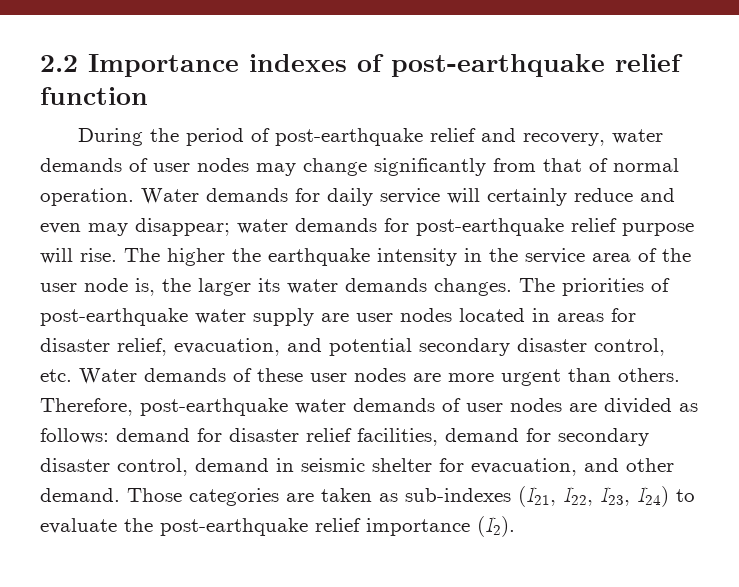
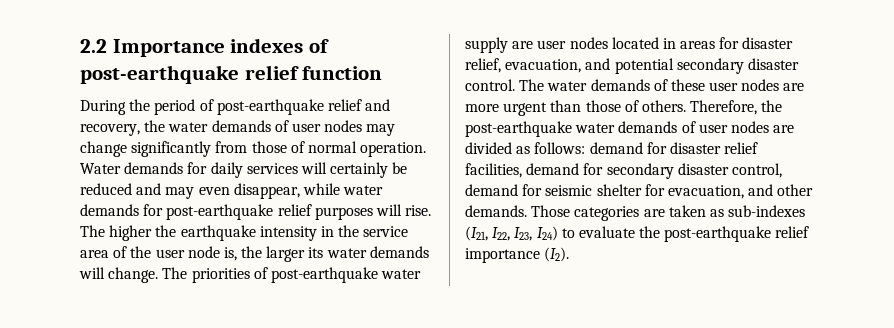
- During the period of post-earthquake relief and recovery, water demands of user nodes may change significantly from that of normal operation.
+ During the period of post-earthquake relief and recovery, the water demands of user nodes may change significantly from those of normal operation.
- Water demands for daily service will certainly reduce and even may disappear; water demands for post-earthquake relief purpose will rise.
+ Water demands for daily services will certainly be reduced and may even disappear, while water demands for post-earthquake relief purposes will rise.
- The higher the earthquake intensity in the service area of the user node is, the larger its water demands changes.
+ The higher the earthquake intensity in the service area of the user node is, the larger its water demands will change.
- The priorities of post-earthquake water supply are user nodes located in areas for disaster relief, evacuation, and potential secondary disaster control, etc. Water demands of these user nodes are more urgent than others.
+ The priorities of post-earthquake water supply are user nodes located in areas for disaster relief, evacuation, and potential secondary disaster control. The water demands of these user nodes are more urgent than those of others.
- Therefore, post-earthquake water demands of user nodes are divided as follows: demand for disaster relief facilities, demand for secondary disaster control, demand in seismic shelter for evacuation, and other demand.
+ Therefore, the post-earthquake water demands of user nodes are divided as follows: demand for disaster relief facilities, demand for secondary disaster control, demand for seismic shelter for evacuation, and other demands.

